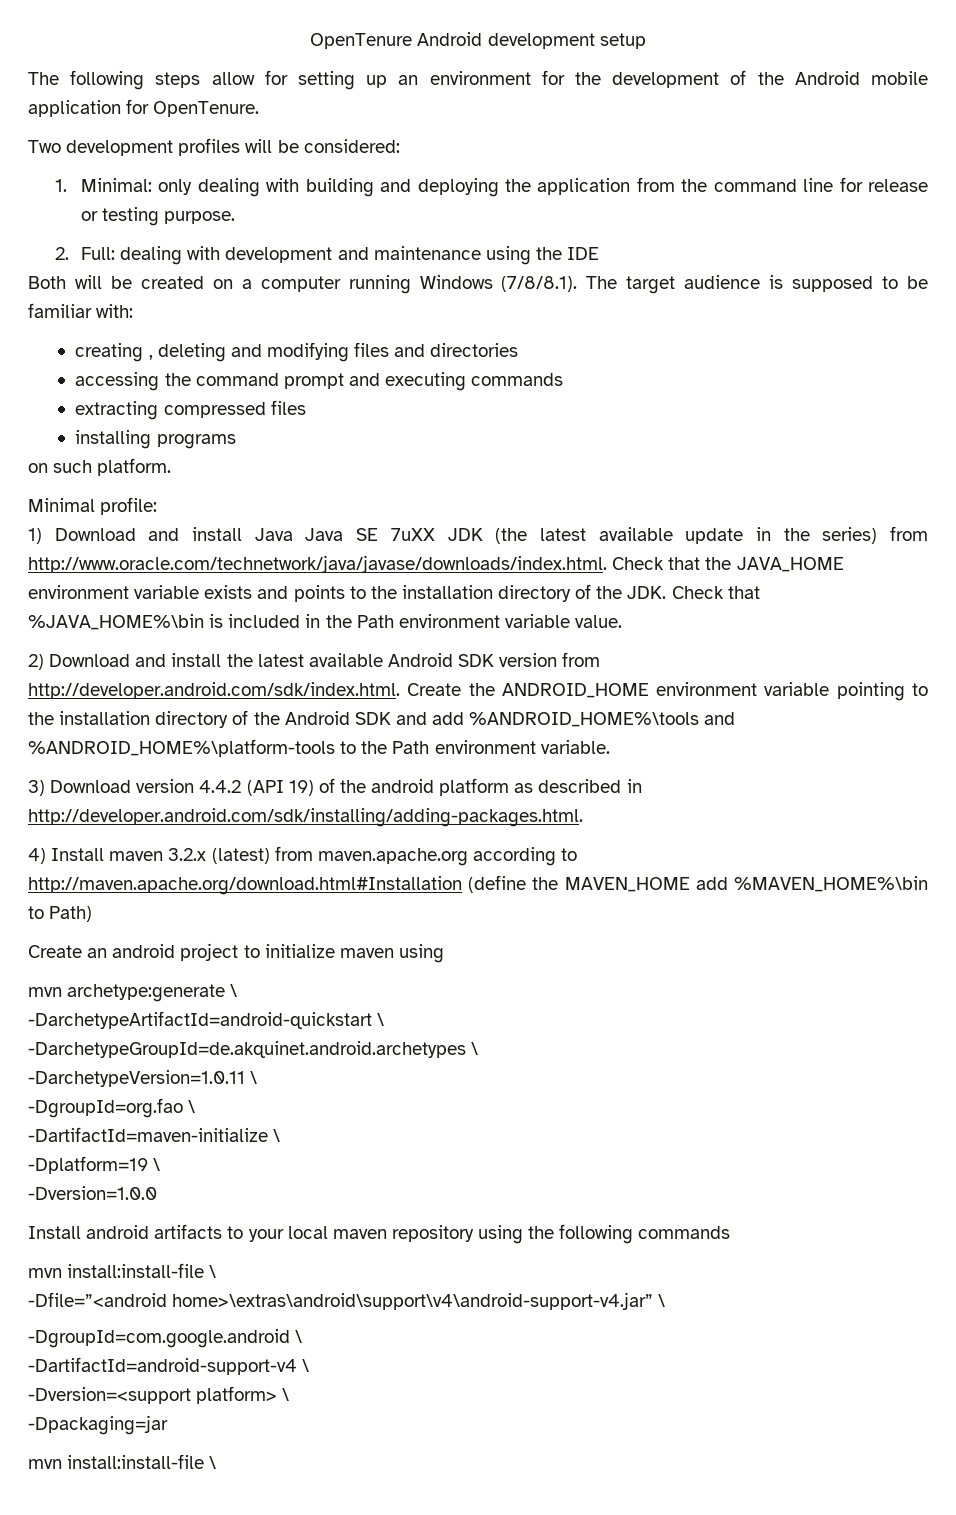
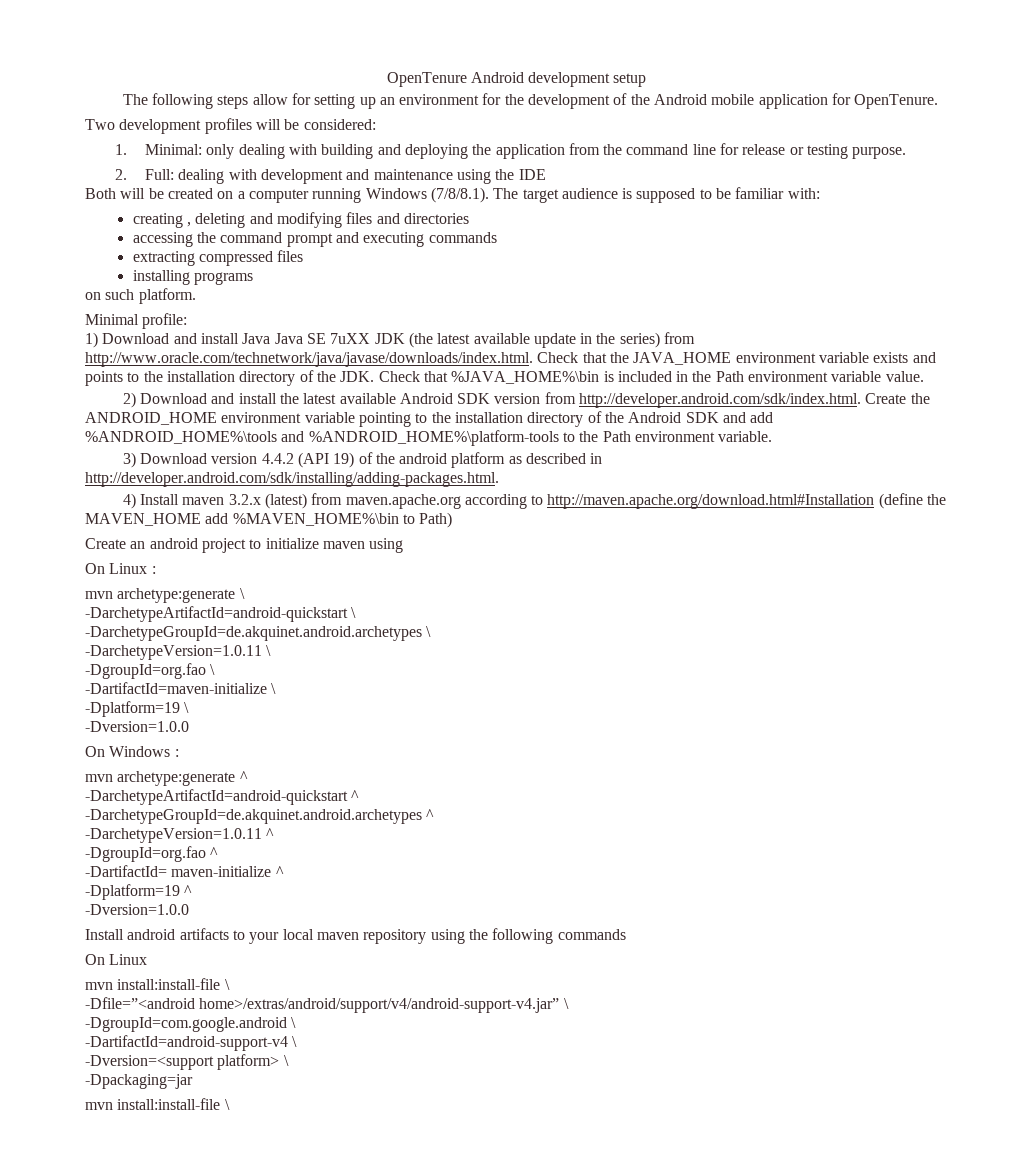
+ On Linux :
+ On Windows :
+ mvn archetype:generate ^
+ -DarchetypeArtifactId=android-quickstart ^
+ -DarchetypeGroupId=de.akquinet.android.archetypes ^
+ -DarchetypeVersion=1.0.11 ^
+ -DgroupId=org.fao ^
+ -DartifactId= maven-initialize ^
+ -Dplatform=19 ^
+ -Dversion=1.0.0
  Install android artifacts to your local maven repository using the following commands
+ On Linux
- -Dfile=”<android home>\extras\android\support\v4\android-support-v4.jar” \
+ -Dfile=”<android home>/extras/android/support/v4/android-support-v4.jar” \

